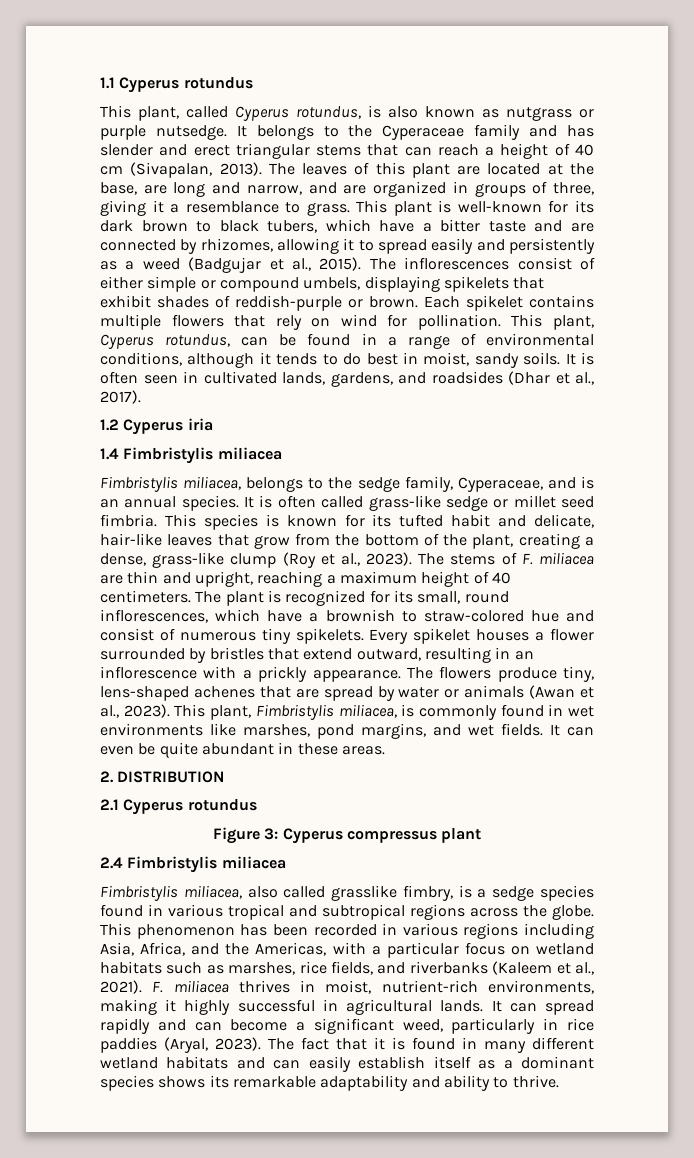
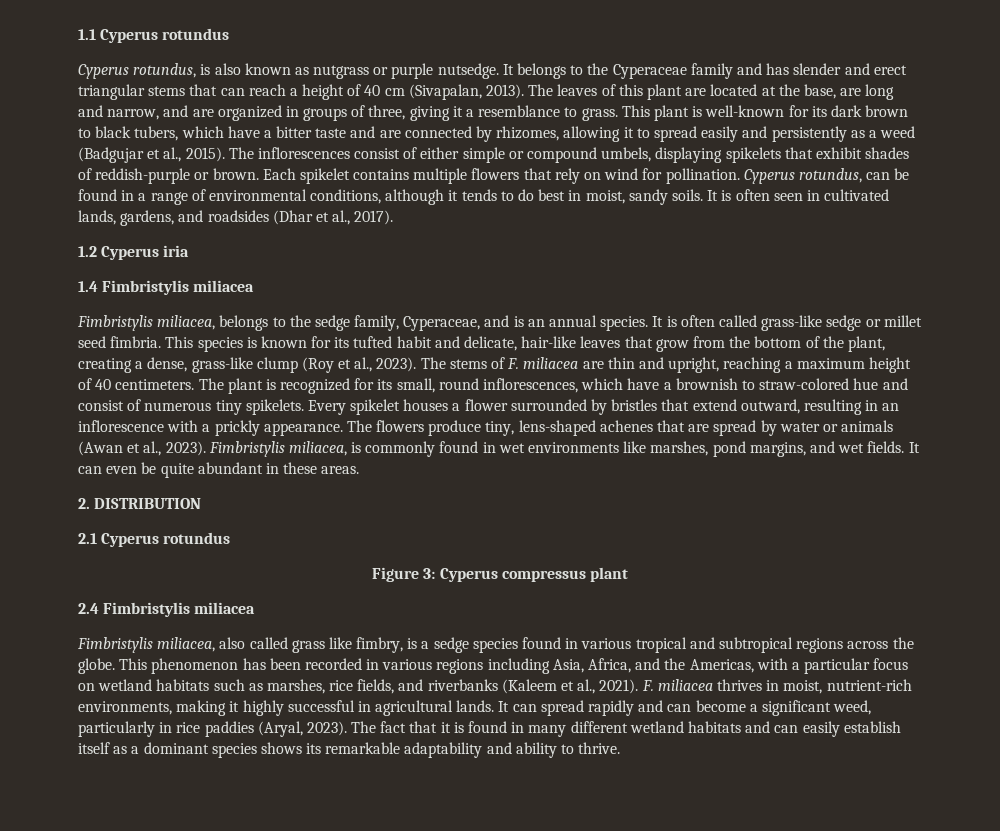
- This plant, called Cyperus rotundus, is also known as nutgrass or purple nutsedge.
+ Cyperus rotundus, is also known as nutgrass or purple nutsedge.
- This plant, Cyperus rotundus, can be found in a range of environmental conditions, although it tends to do best in moist, sandy soils.
+ Cyperus rotundus, can be found in a range of environmental conditions, although it tends to do best in moist, sandy soils.
- This plant, Fimbristylis miliacea, is commonly found in wet environments like marshes, pond margins, and wet fields.
+ Fimbristylis miliacea, is commonly found in wet environments like marshes, pond margins, and wet fields.
- Fimbristylis miliacea, also called grasslike fimbry, is a sedge species found in various tropical and subtropical regions across the globe.
+ Fimbristylis miliacea, also called grass like fimbry, is a sedge species found in various tropical and subtropical regions across the globe.

